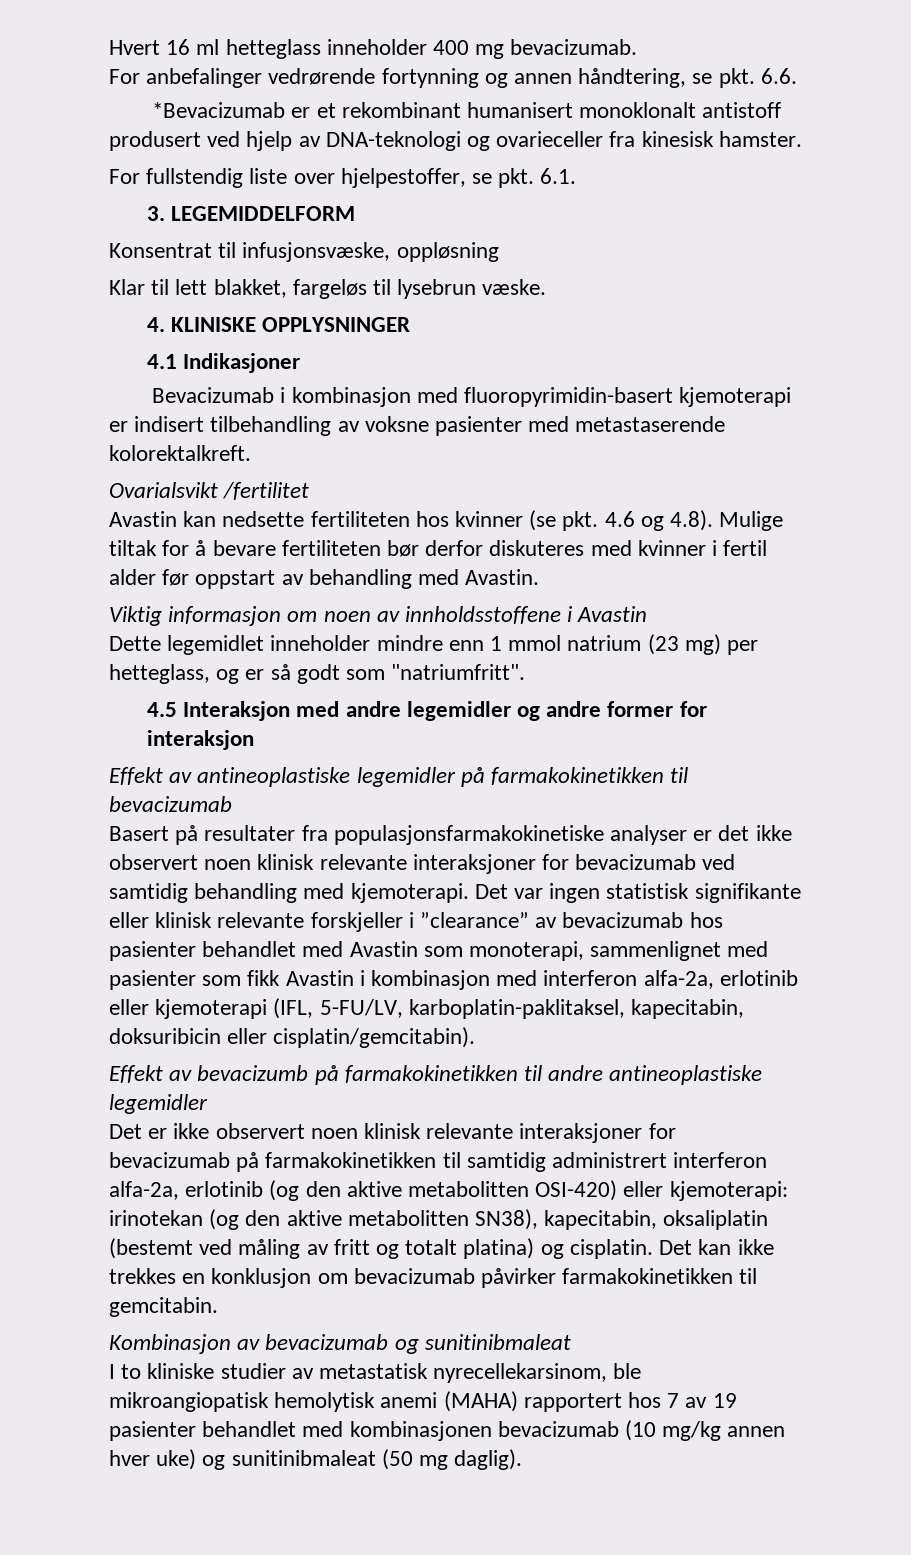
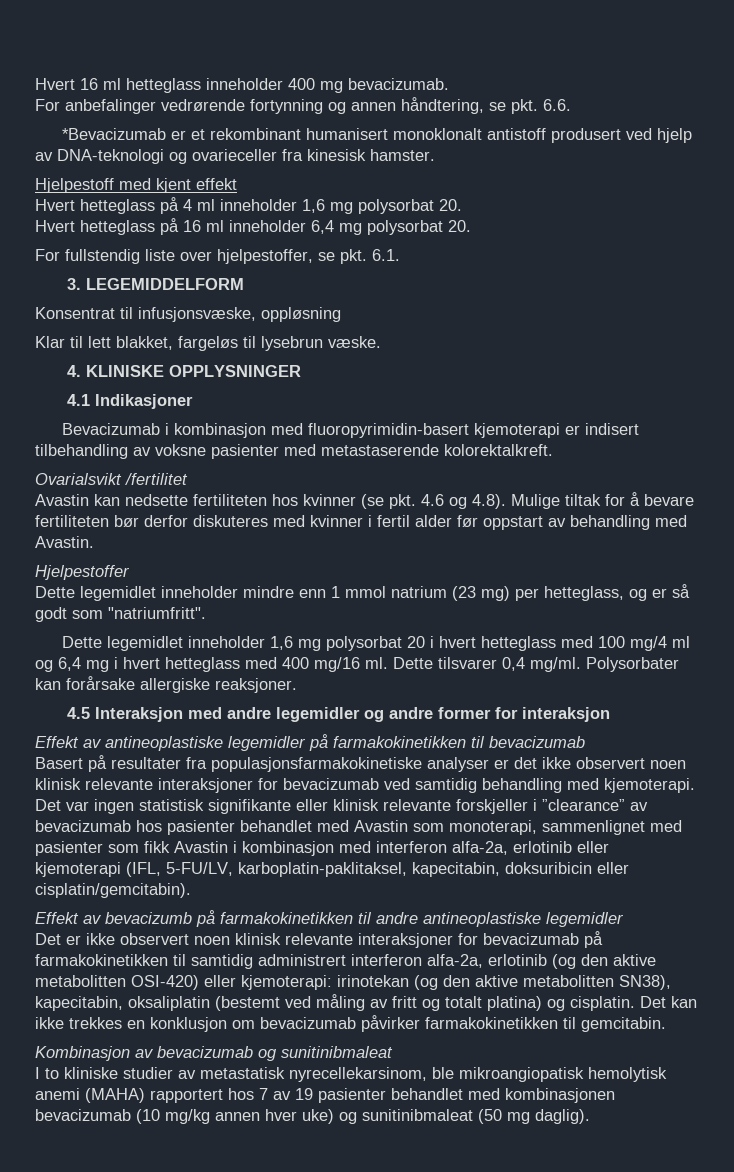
+ Hjelpestoff med kjent effekt
+ Hvert hetteglass på 4 ml inneholder 1,6 mg polysorbat 20.
+ Hvert hetteglass på 16 ml inneholder 6,4 mg polysorbat 20.
- Viktig informasjon om noen av innholdsstoffene i Avastin
+ Hjelpestoffer
+ Dette legemidlet inneholder 1,6 mg polysorbat 20 i hvert hetteglass med 100 mg/4 ml og 6,4 mg i hvert hetteglass med 400 mg/16 ml. Dette tilsvarer 0,4 mg/ml. Polysorbater kan forårsake allergiske reaksjoner.

